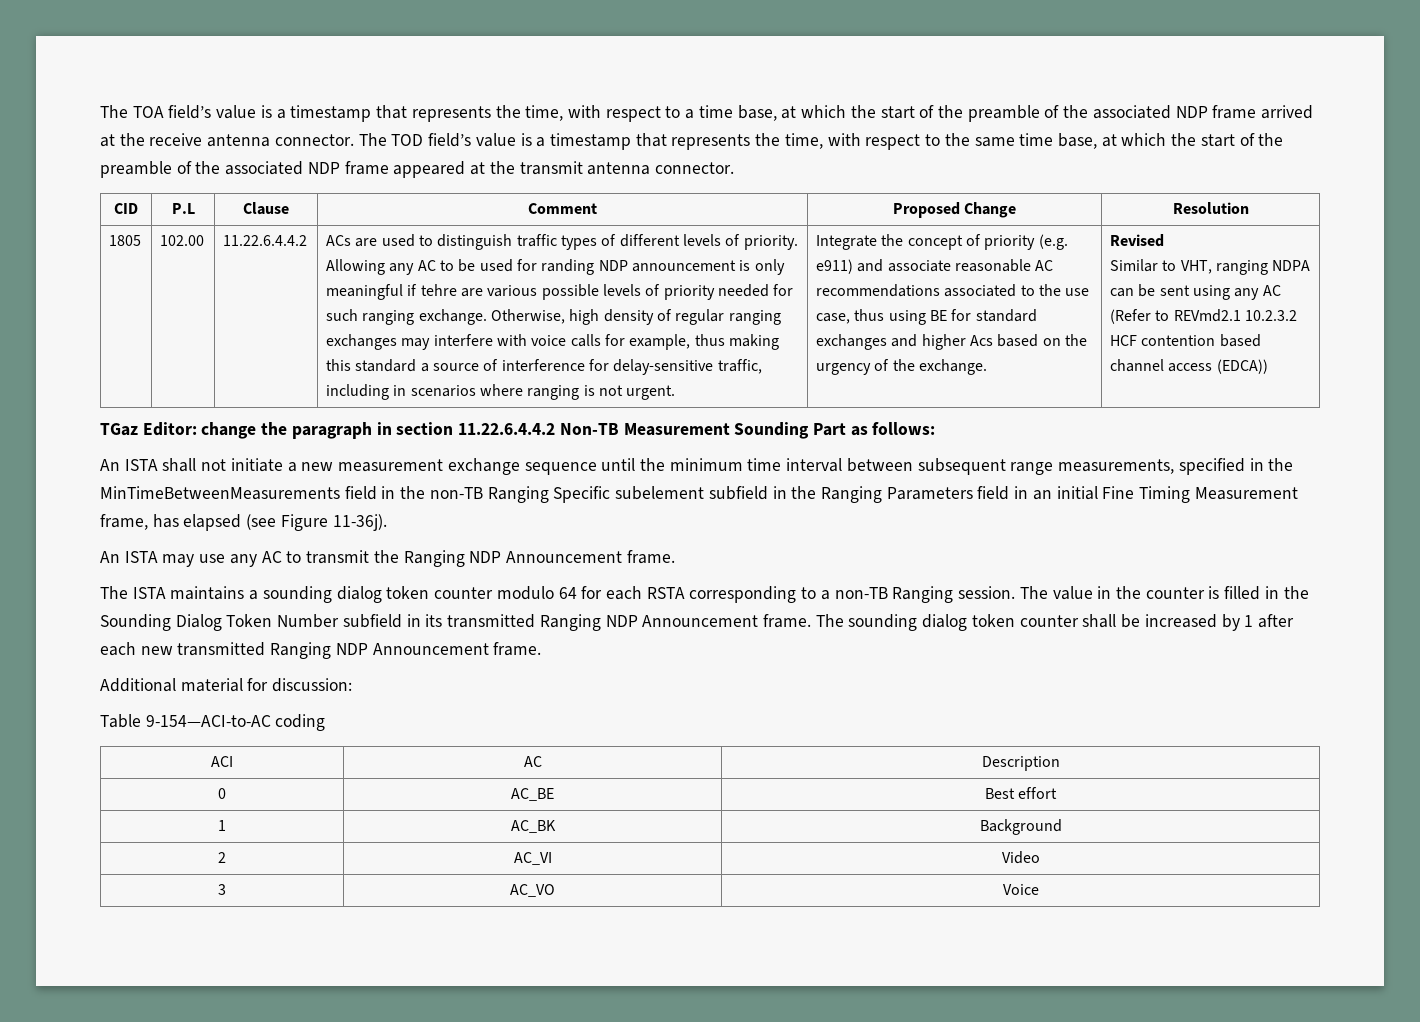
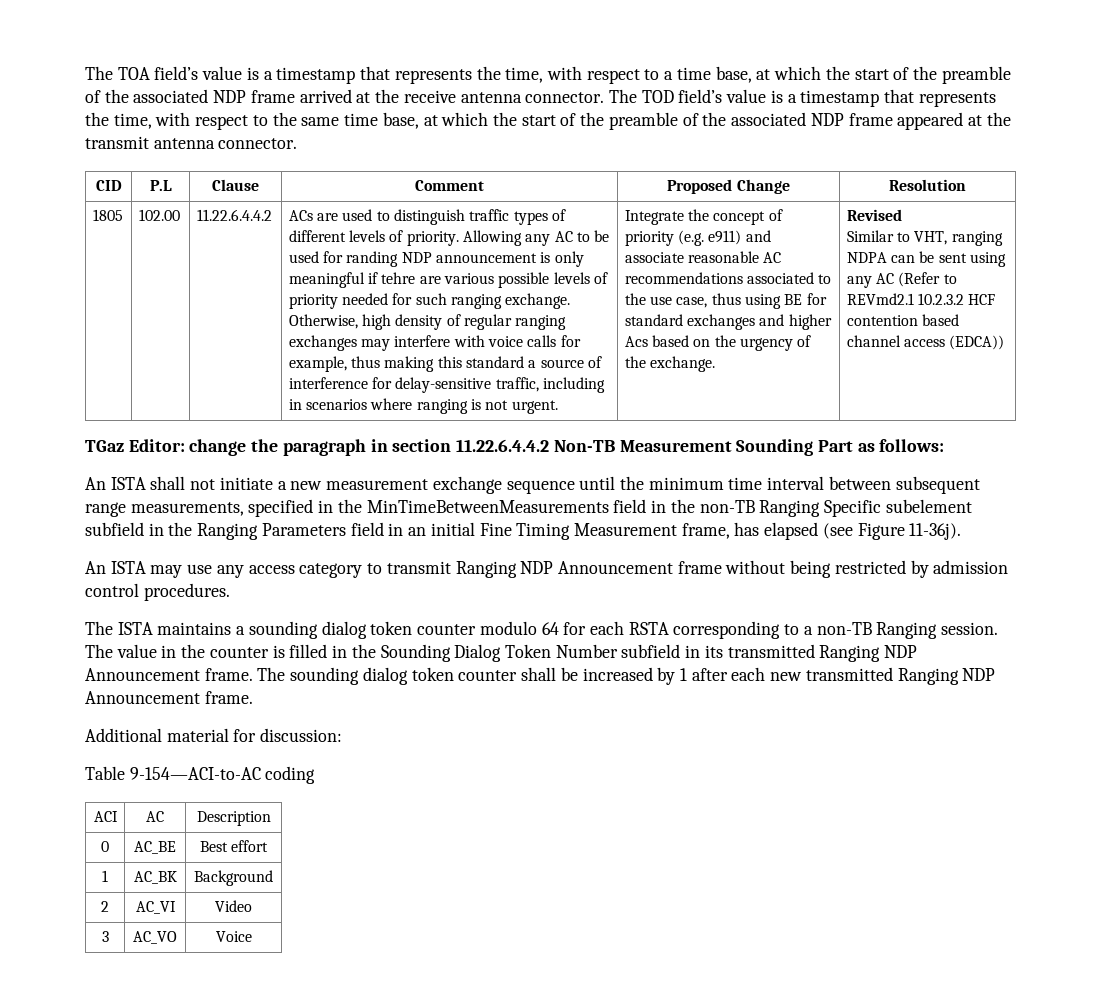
- An ISTA may use any AC to transmit the Ranging NDP Announcement frame.
+ An ISTA may use any access category to transmit Ranging NDP Announcement frame without being restricted by admission control procedures.

